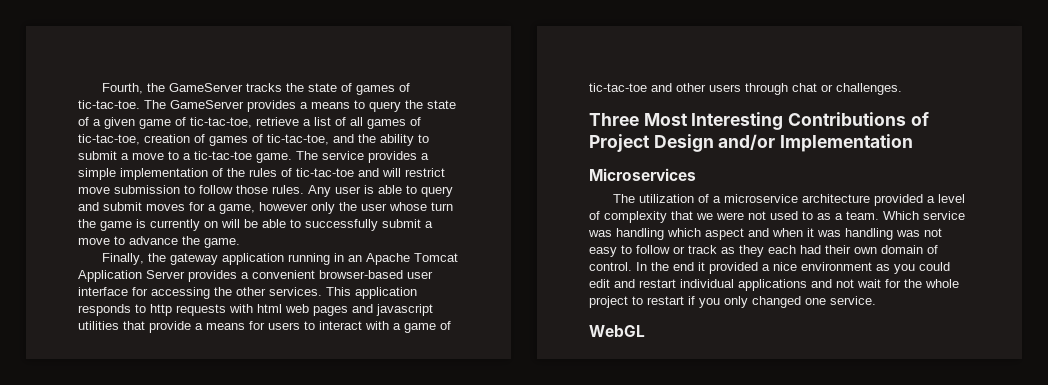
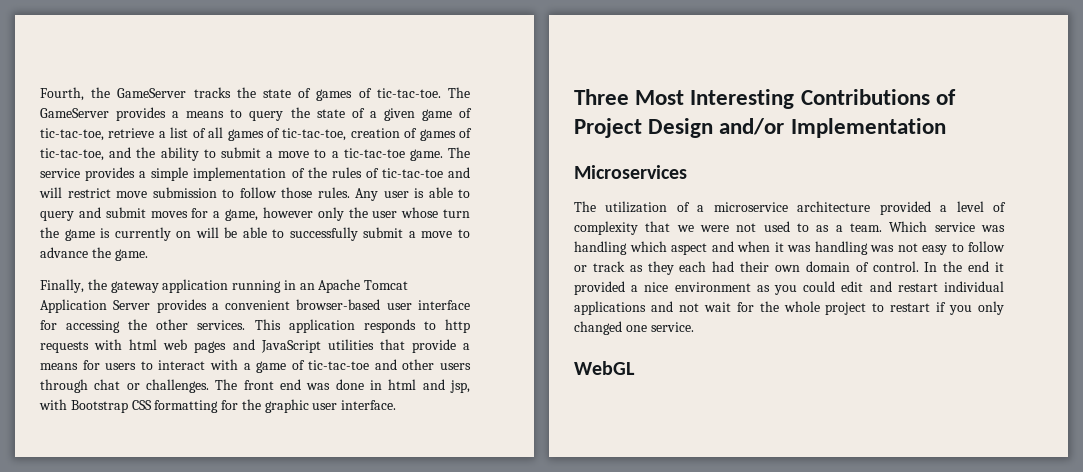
- This application responds to http requests with html web pages and javascript utilities that provide a means for users to interact with a game of tic-tac-toe and other users through chat or challenges.
+ This application responds to http requests with html web pages and JavaScript utilities that provide a means for users to interact with a game of tic-tac-toe and other users through chat or challenges. The front end was done in html and jsp, with Bootstrap CSS formatting for the graphic user interface.

